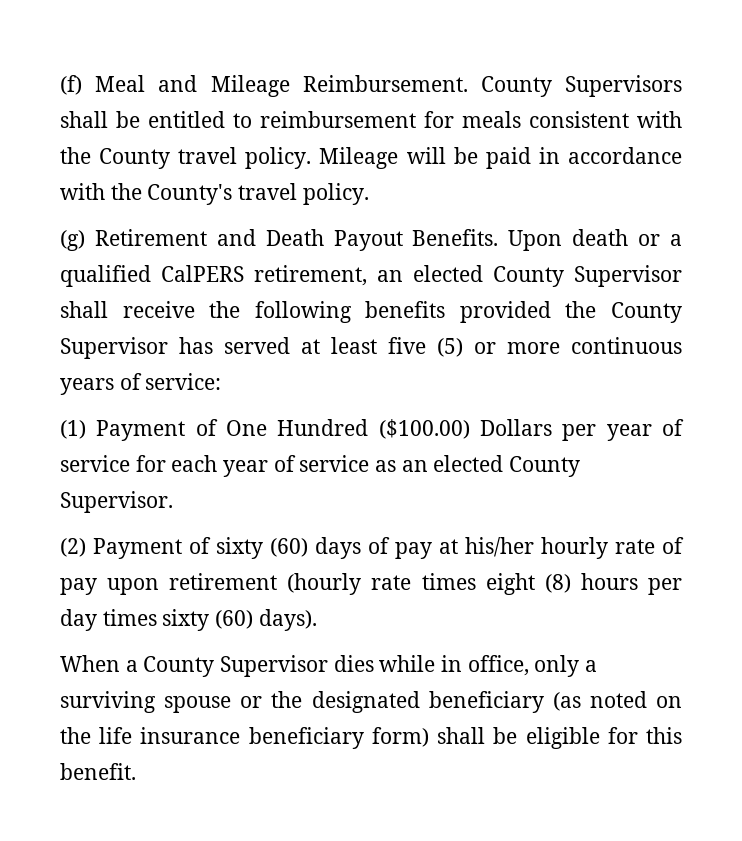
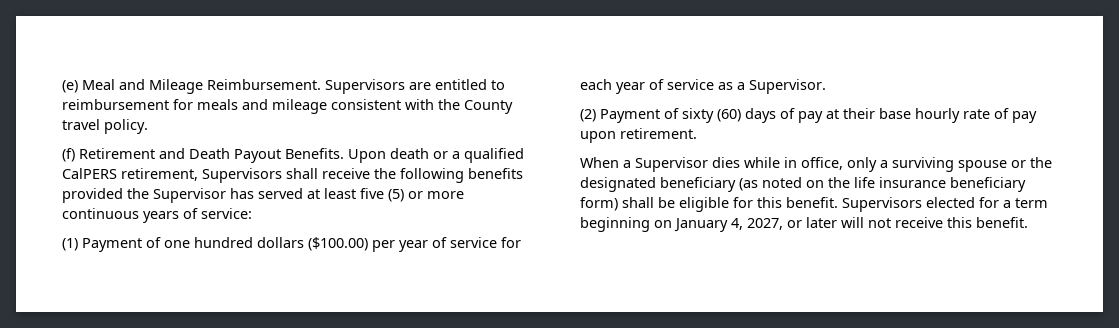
- (f) Meal and Mileage Reimbursement.
+ (e) Meal and Mileage Reimbursement.
- County Supervisors shall be entitled to reimbursement for meals consistent with the County travel policy. Mileage will be paid in accordance with the County's travel policy.
- (g) Retirement and Death Payout Benefits.
+ Supervisors are entitled to reimbursement for meals and mileage consistent with the County travel policy.
+ (f) Retirement and Death Payout Benefits.
- Upon death or a qualified CalPERS retirement, an elected County Supervisor shall receive the following benefits provided the County Supervisor has served at least five (5) or more continuous years of service:
+ Upon death or a qualified CalPERS retirement, Supervisors shall receive the following benefits provided the Supervisor has served at least five (5) or more continuous years of service:
- (1) Payment of One Hundred ($100.00) Dollars per year of service for each year of service as an elected County Supervisor.
+ (1) Payment of one hundred dollars ($100.00) per year of service for each year of service as a Supervisor.
- (2) Payment of sixty (60) days of pay at his/her hourly rate of pay upon retirement (hourly rate times eight (8) hours per day times sixty (60) days).
+ (2) Payment of sixty (60) days of pay at their base hourly rate of pay upon retirement.
- When a County Supervisor dies while in office, only a surviving spouse or the designated beneficiary (as noted on the life insurance beneficiary form) shall be eligible for this benefit.
+ When a Supervisor dies while in office, only a surviving spouse or the designated beneficiary (as noted on the life insurance beneficiary form) shall be eligible for this benefit.
+ Supervisors elected for a term beginning on January 4, 2027, or later will not receive this benefit.

